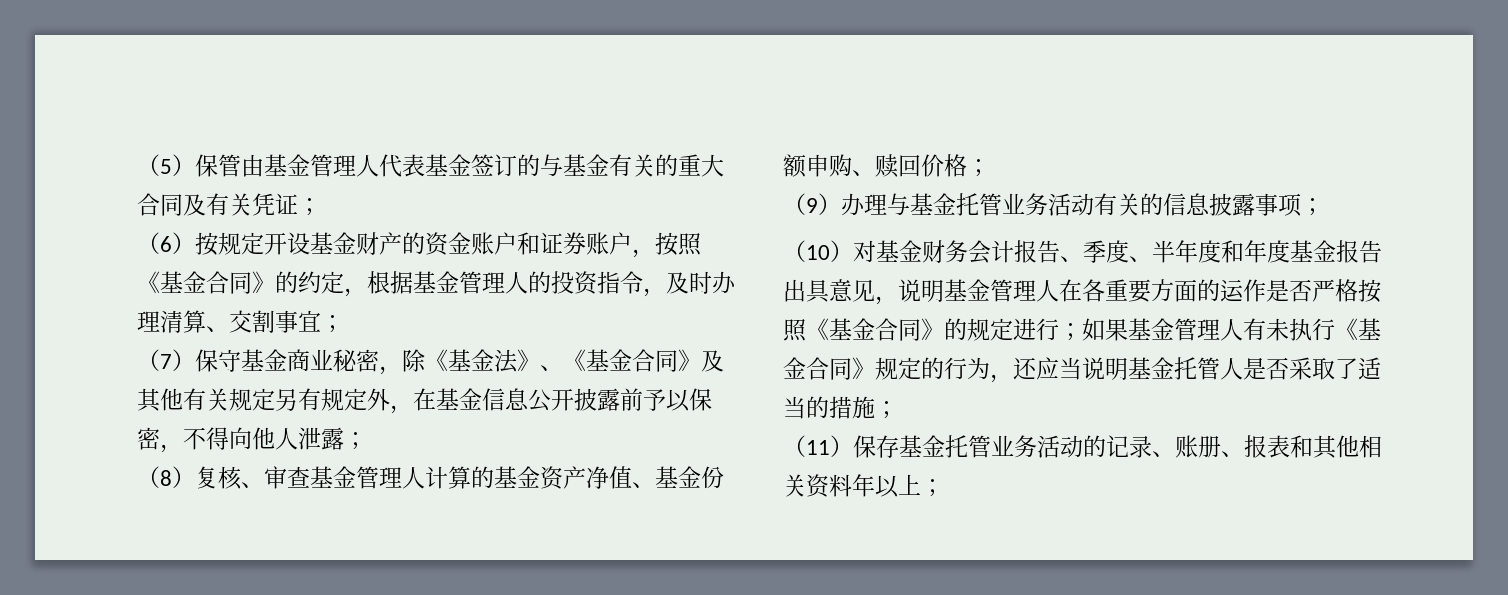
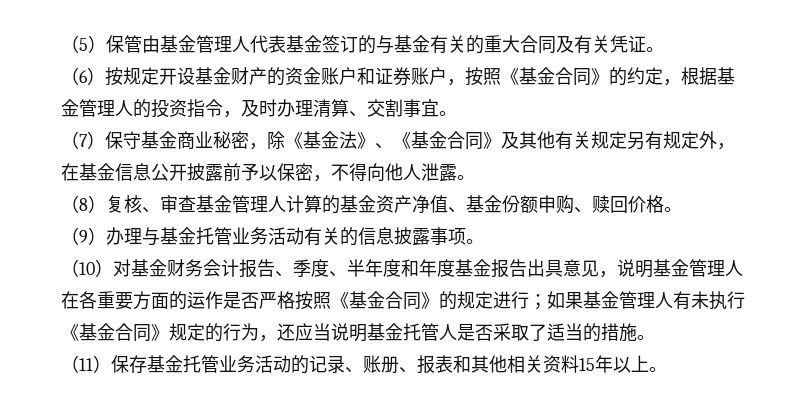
- （5）保管由基金管理人代表基金签订的与基金有关的重大合同及有关凭证；
+ （5）保管由基金管理人代表基金签订的与基金有关的重大合同及有关凭证。
- （6）按规定开设基金财产的资金账户和证券账户，按照《基金合同》的约定，根据基金管理人的投资指令，及时办理清算、交割事宜；
+ （6）按规定开设基金财产的资金账户和证券账户，按照《基金合同》的约定，根据基金管理人的投资指令，及时办理清算、交割事宜。
- （7）保守基金商业秘密，除《基金法》、《基金合同》及其他有关规定另有规定外，在基金信息公开披露前予以保密，不得向他人泄露；
+ （7）保守基金商业秘密，除《基金法》、《基金合同》及其他有关规定另有规定外，在基金信息公开披露前予以保密，不得向他人泄露。
- （8）复核、审查基金管理人计算的基金资产净值、基金份额申购、赎回价格；
+ （8）复核、审查基金管理人计算的基金资产净值、基金份额申购、赎回价格。
- （9）办理与基金托管业务活动有关的信息披露事项；
+ （9）办理与基金托管业务活动有关的信息披露事项。
- （10）对基金财务会计报告、季度、半年度和年度基金报告出具意见，说明基金管理人在各重要方面的运作是否严格按照《基金合同》的规定进行；如果基金管理人有未执行《基金合同》规定的行为，还应当说明基金托管人是否采取了适当的措施；
+ （10）对基金财务会计报告、季度、半年度和年度基金报告出具意见，说明基金管理人在各重要方面的运作是否严格按照《基金合同》的规定进行；如果基金管理人有未执行《基金合同》规定的行为，还应当说明基金托管人是否采取了适当的措施。
- （11）保存基金托管业务活动的记录、账册、报表和其他相关资料年以上；
+ （11）保存基金托管业务活动的记录、账册、报表和其他相关资料15年以上。

